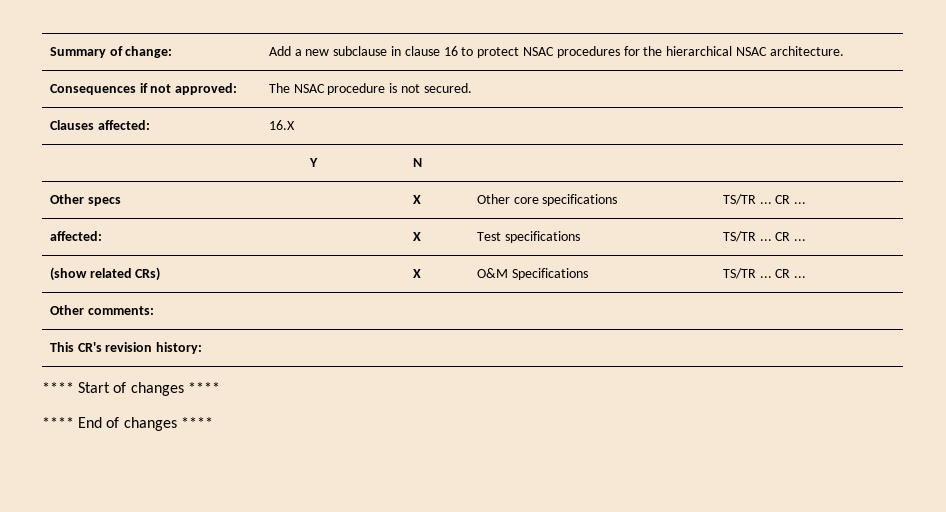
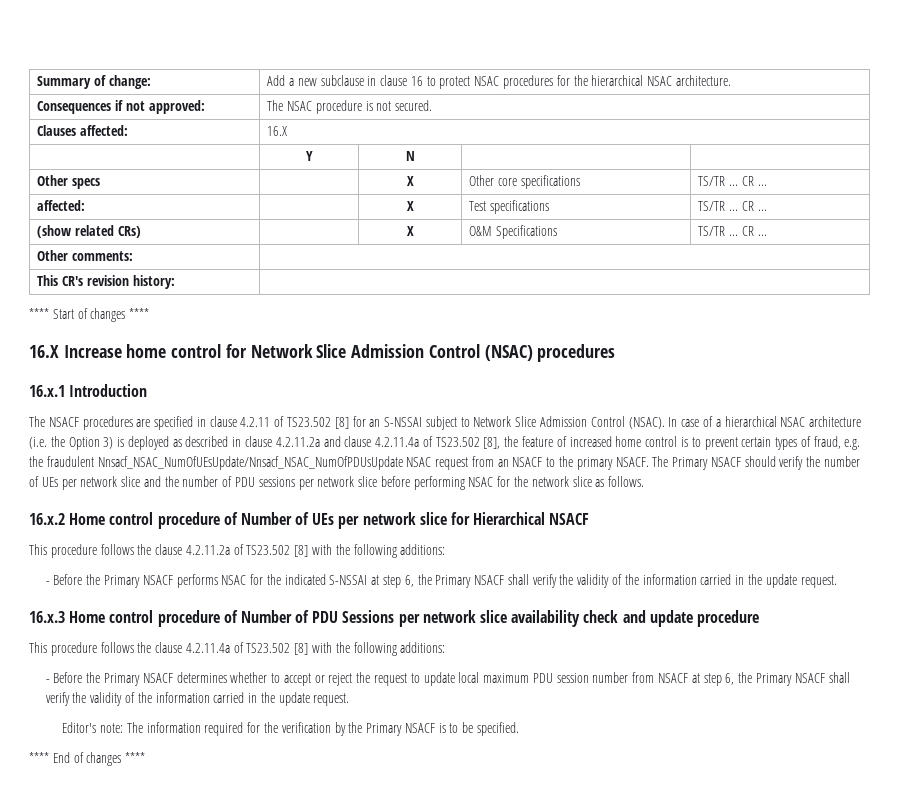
+ 16.X Increase home control for Network Slice Admission Control (NSAC) procedures
+ 16.x.1 Introduction
+ The NSACF procedures are specified in clause 4.2.11 of TS23.502 [8] for an S-NSSAI subject to Network Slice Admission Control (NSAC). In case of a hierarchical NSAC architecture (i.e. the Option 3) is deployed as described in clause 4.2.11.2a and clause 4.2.11.4a of TS23.502 [8], the feature of increased home control is to prevent certain types of fraud, e.g. the fraudulent Nnsacf_NSAC_NumOfUEsUpdate/Nnsacf_NSAC_NumOfPDUsUpdate NSAC request from an NSACF to the primary NSACF. The Primary NSACF should verify the number of UEs per network slice and the number of PDU sessions per network slice before performing NSAC for the network slice as follows.
+ 16.x.2 Home control procedure of Number of UEs per network slice for Hierarchical NSACF
+ This procedure follows the clause 4.2.11.2a of TS23.502 [8] with the following additions:
+ - Before the Primary NSACF performs NSAC for the indicated S-NSSAI at step 6, the Primary NSACF shall verify the validity of the information carried in the update request.
+ 16.x.3 Home control procedure of Number of PDU Sessions per network slice availability check and update procedure
+ This procedure follows the clause 4.2.11.4a of TS23.502 [8] with the following additions:
+ - Before the Primary NSACF determines whether to accept or reject the request to update local maximum PDU session number from NSACF at step 6, the Primary NSACF shall verify the validity of the information carried in the update request.
+ Editor's note: The information required for the verification by the Primary NSACF is to be specified.

